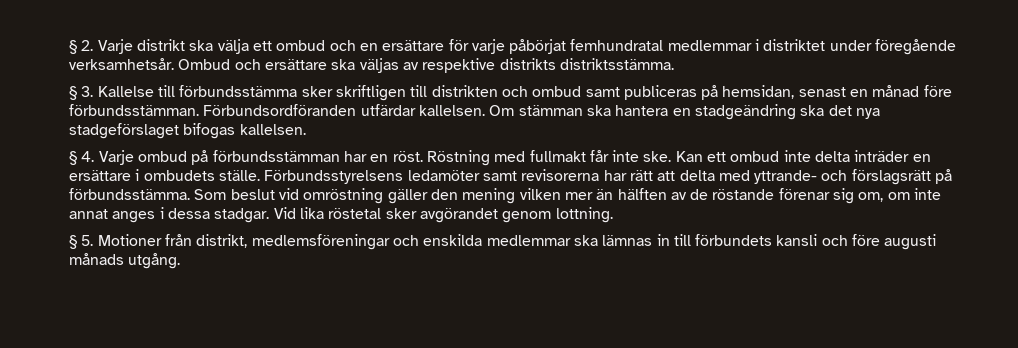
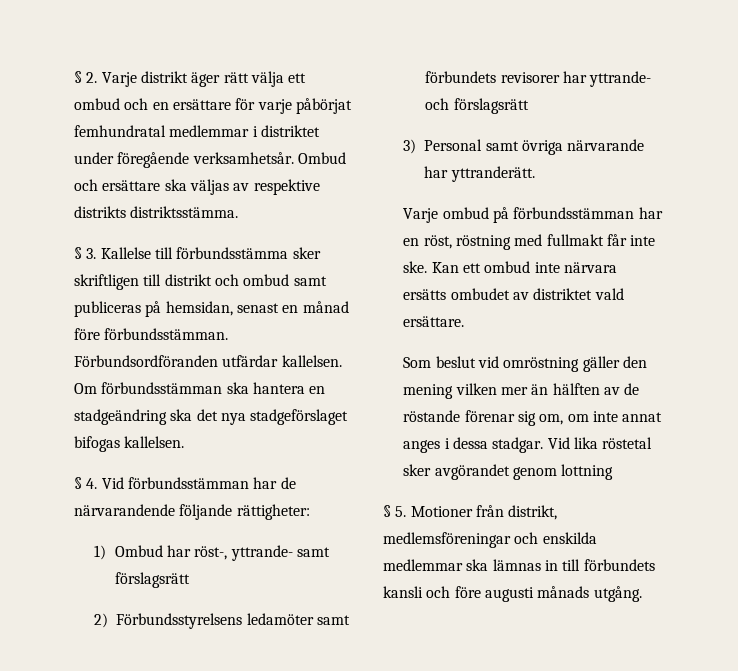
- § 2. Varje distrikt ska välja ett ombud och en ersättare för varje påbörjat femhundratal medlemmar i distriktet under föregående verksamhetsår.
+ § 2. Varje distrikt äger rätt välja ett ombud och en ersättare för varje påbörjat femhundratal medlemmar i distriktet under föregående verksamhetsår.
- § 3. Kallelse till förbundsstämma sker skriftligen till distrikten och ombud samt publiceras på hemsidan, senast en månad före förbundsstämman.
+ § 3. Kallelse till förbundsstämma sker skriftligen till distrikt och ombud samt publiceras på hemsidan, senast en månad före förbundsstämman.
- Om stämman ska hantera en stadgeändring ska det nya stadgeförslaget bifogas kallelsen.
+ Om förbundsstämman ska hantera en stadgeändring ska det nya stadgeförslaget bifogas kallelsen.
- § 4. Varje ombud på förbundsstämman har en röst. Röstning med fullmakt får inte ske.
+ § 4. Vid förbundsstämman har de närvarandende följande rättigheter:
+ 1) Ombud har röst-, yttrande- samt förslagsrätt
+ 2) Förbundsstyrelsens ledamöter samt förbundets revisorer har yttrande- och förslagsrätt
+ 3) Personal samt övriga närvarande har yttranderätt.
+ Varje ombud på förbundsstämman har en röst, röstning med fullmakt får inte ske.
- Kan ett ombud inte delta inträder en ersättare i ombudets ställe. Förbundsstyrelsens ledamöter samt revisorerna har rätt att delta med yttrande- och förslagsrätt på förbundsstämma. Som beslut vid omröstning gäller den mening vilken mer än hälften av de röstande förenar sig om, om inte annat anges i dessa stadgar.
+ Kan ett ombud inte närvara ersätts ombudet av distriktet vald ersättare.
+ Som beslut vid omröstning gäller den mening vilken mer än hälften av de röstande förenar sig om, om inte annat anges i dessa stadgar.
- Vid lika röstetal sker avgörandet genom lottning.
+ Vid lika röstetal sker avgörandet genom lottning

